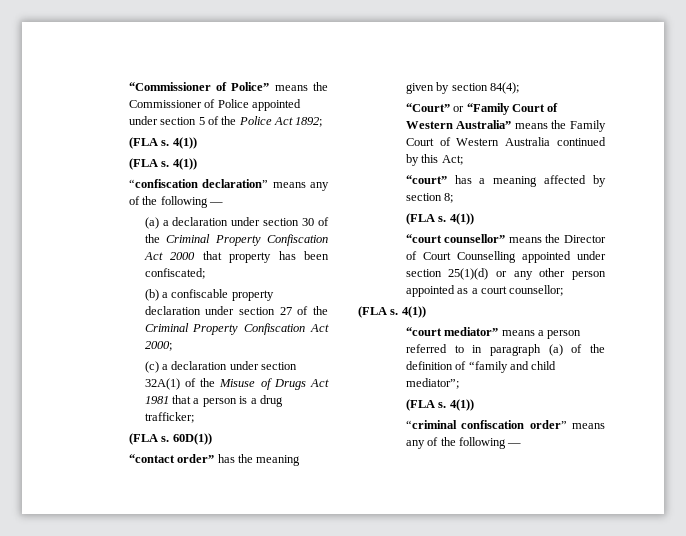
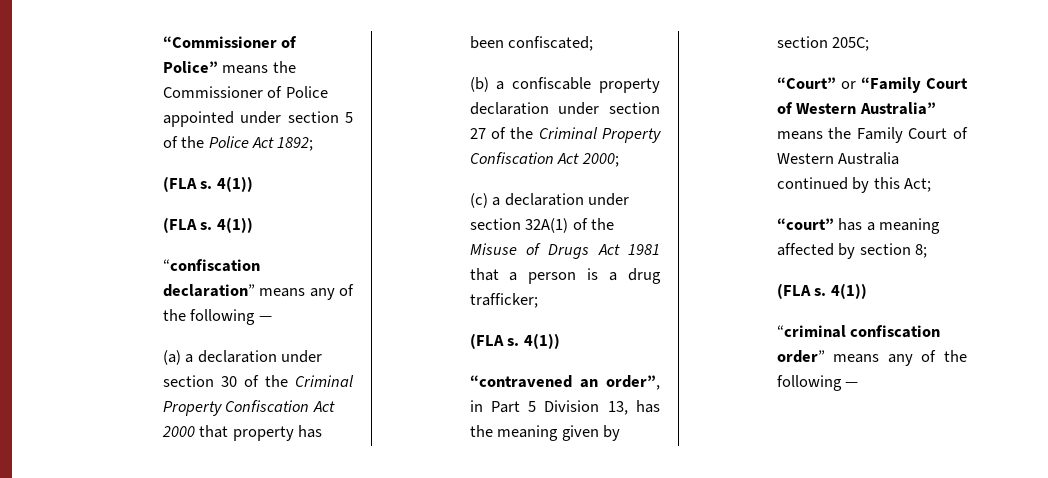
  (c) a declaration under section 32A(1) of the Misuse of Drugs Act 1981 that a person is a drug trafficker;
- (FLA s. 60D(1))
- “contact order” has the meaning given by section 84(4);
+ (FLA s. 4(1))
+ “contravened an order”, in Part 5 Division 13, has the meaning given by section 205C;
- “court counsellor” means the Director of Court Counselling appointed under section 25(1)(d) or any other person appointed as a court counsellor;
- (FLA s. 4(1))
- “court mediator” means a person referred to in paragraph (a) of the definition of “family and child mediator”;
- (FLA s. 4(1))

